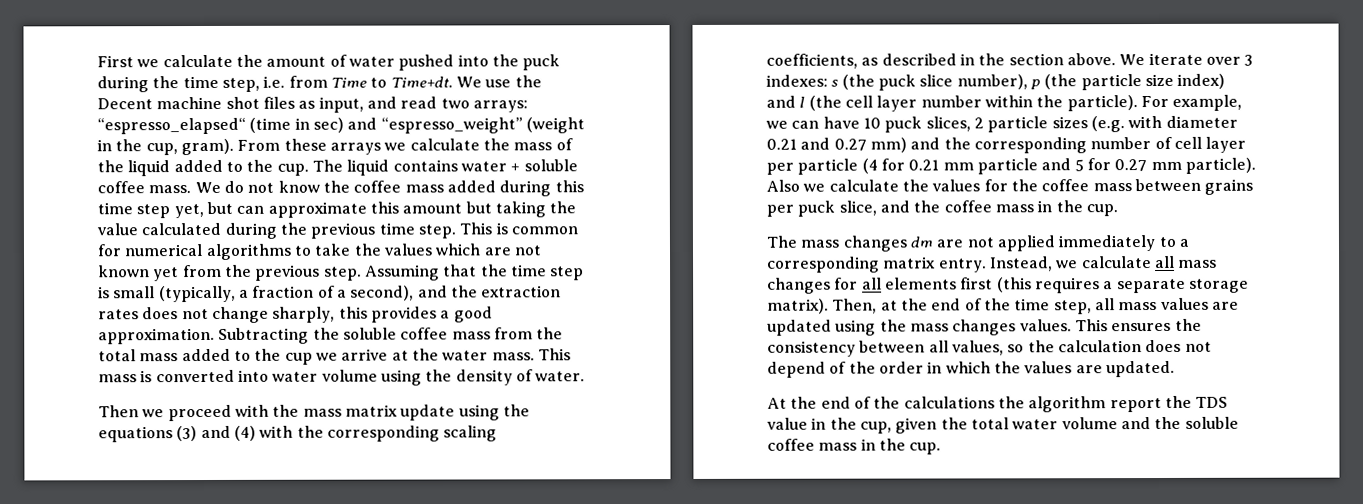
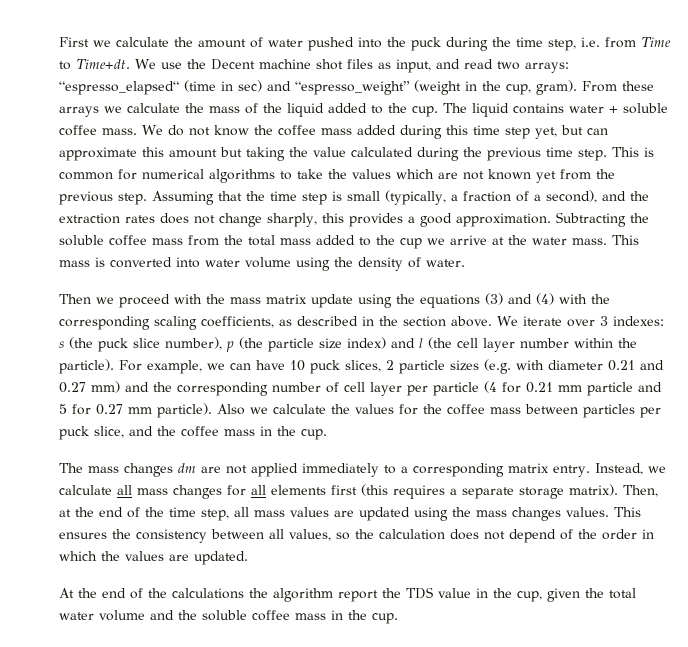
- Also we calculate the values for the coffee mass between grains per puck slice, and the coffee mass in the cup.
+ Also we calculate the values for the coffee mass between particles per puck slice, and the coffee mass in the cup.

